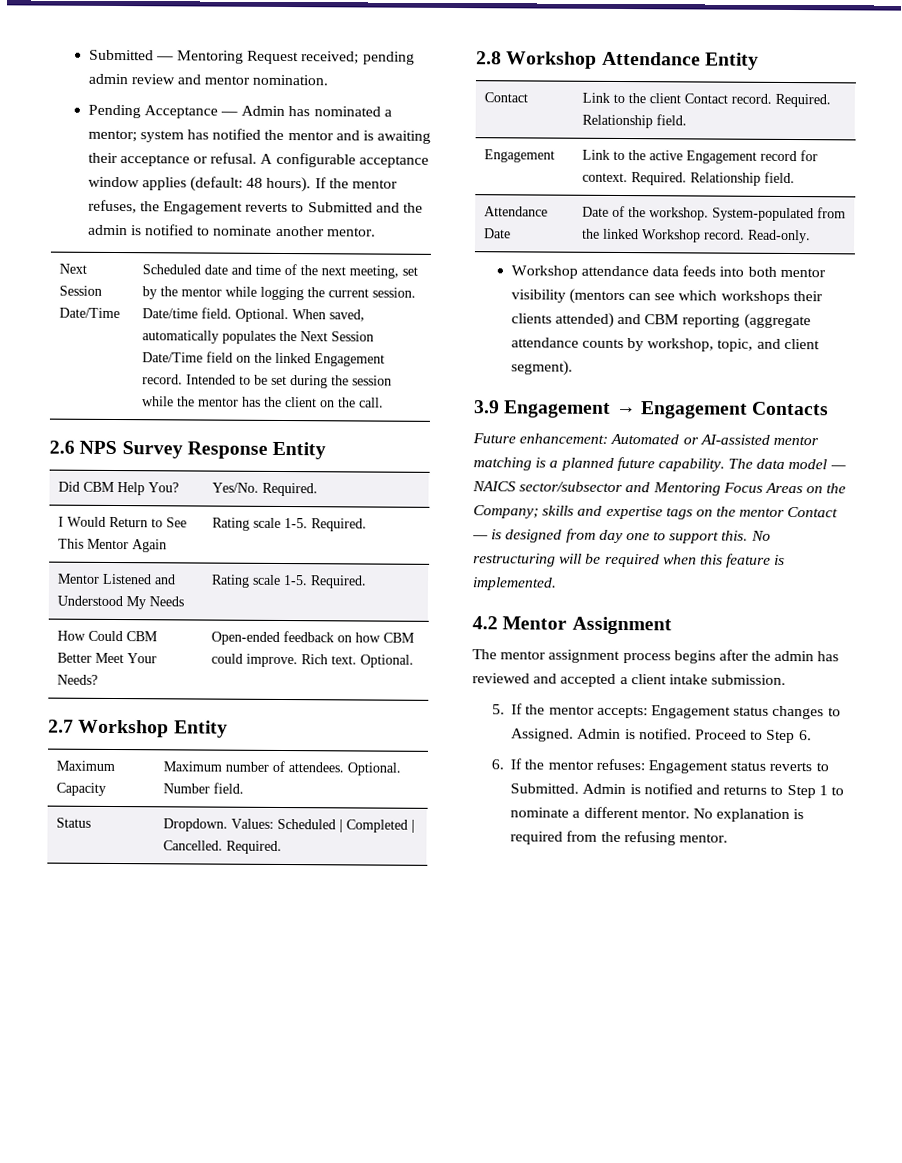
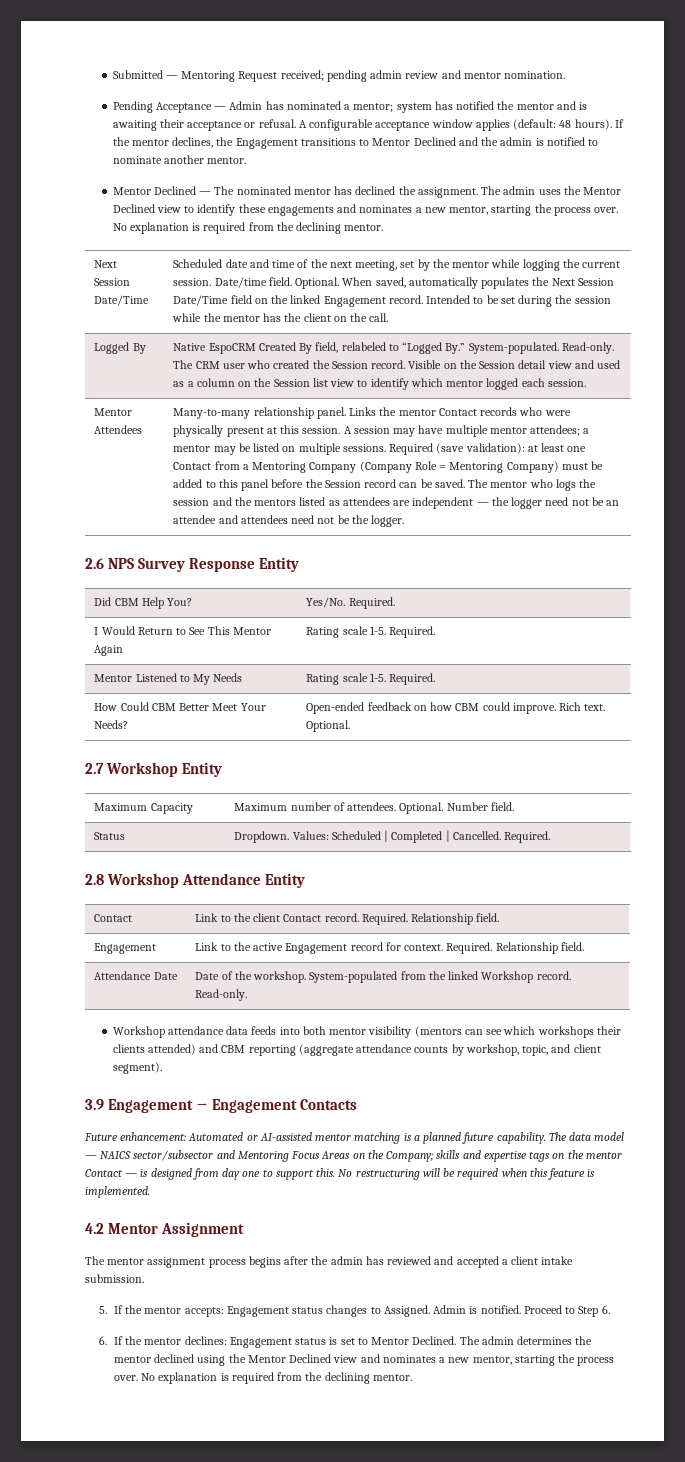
- If the mentor refuses, the Engagement reverts to Submitted and the admin is notified to nominate another mentor.
+ If the mentor declines, the Engagement transitions to Mentor Declined and the admin is notified to nominate another mentor.
+ Mentor Declined — The nominated mentor has declined the assignment. The admin uses the Mentor Declined view to identify these engagements and nominates a new mentor, starting the process over. No explanation is required from the declining mentor.
+ Logged By | Native EspoCRM Created By field, relabeled to “Logged By.” System-populated. Read-only. The CRM user who created the Session record. Visible on the Session detail view and used as a column on the Session list view to identify which mentor logged each session.
+ Mentor Attendees | Many-to-many relationship panel. Links the mentor Contact records who were physically present at this session. A session may have multiple mentor attendees; a mentor may be listed on multiple sessions. Required (save validation): at least one Contact from a Mentoring Company (Company Role = Mentoring Company) must be added to this panel before the Session record can be saved. The mentor who logs the session and the mentors listed as attendees are independent — the logger need not be an attendee and attendees need not be the logger.
- Mentor Listened and Understood My Needs | Rating scale 1-5. Required.
+ Mentor Listened to My Needs | Rating scale 1-5. Required.
- 6. If the mentor refuses: Engagement status reverts to Submitted. Admin is notified and returns to Step 1 to nominate a different mentor. No explanation is required from the refusing mentor.
+ 6. If the mentor declines: Engagement status is set to Mentor Declined. The admin determines the mentor declined using the Mentor Declined view and nominates a new mentor, starting the process over. No explanation is required from the declining mentor.

